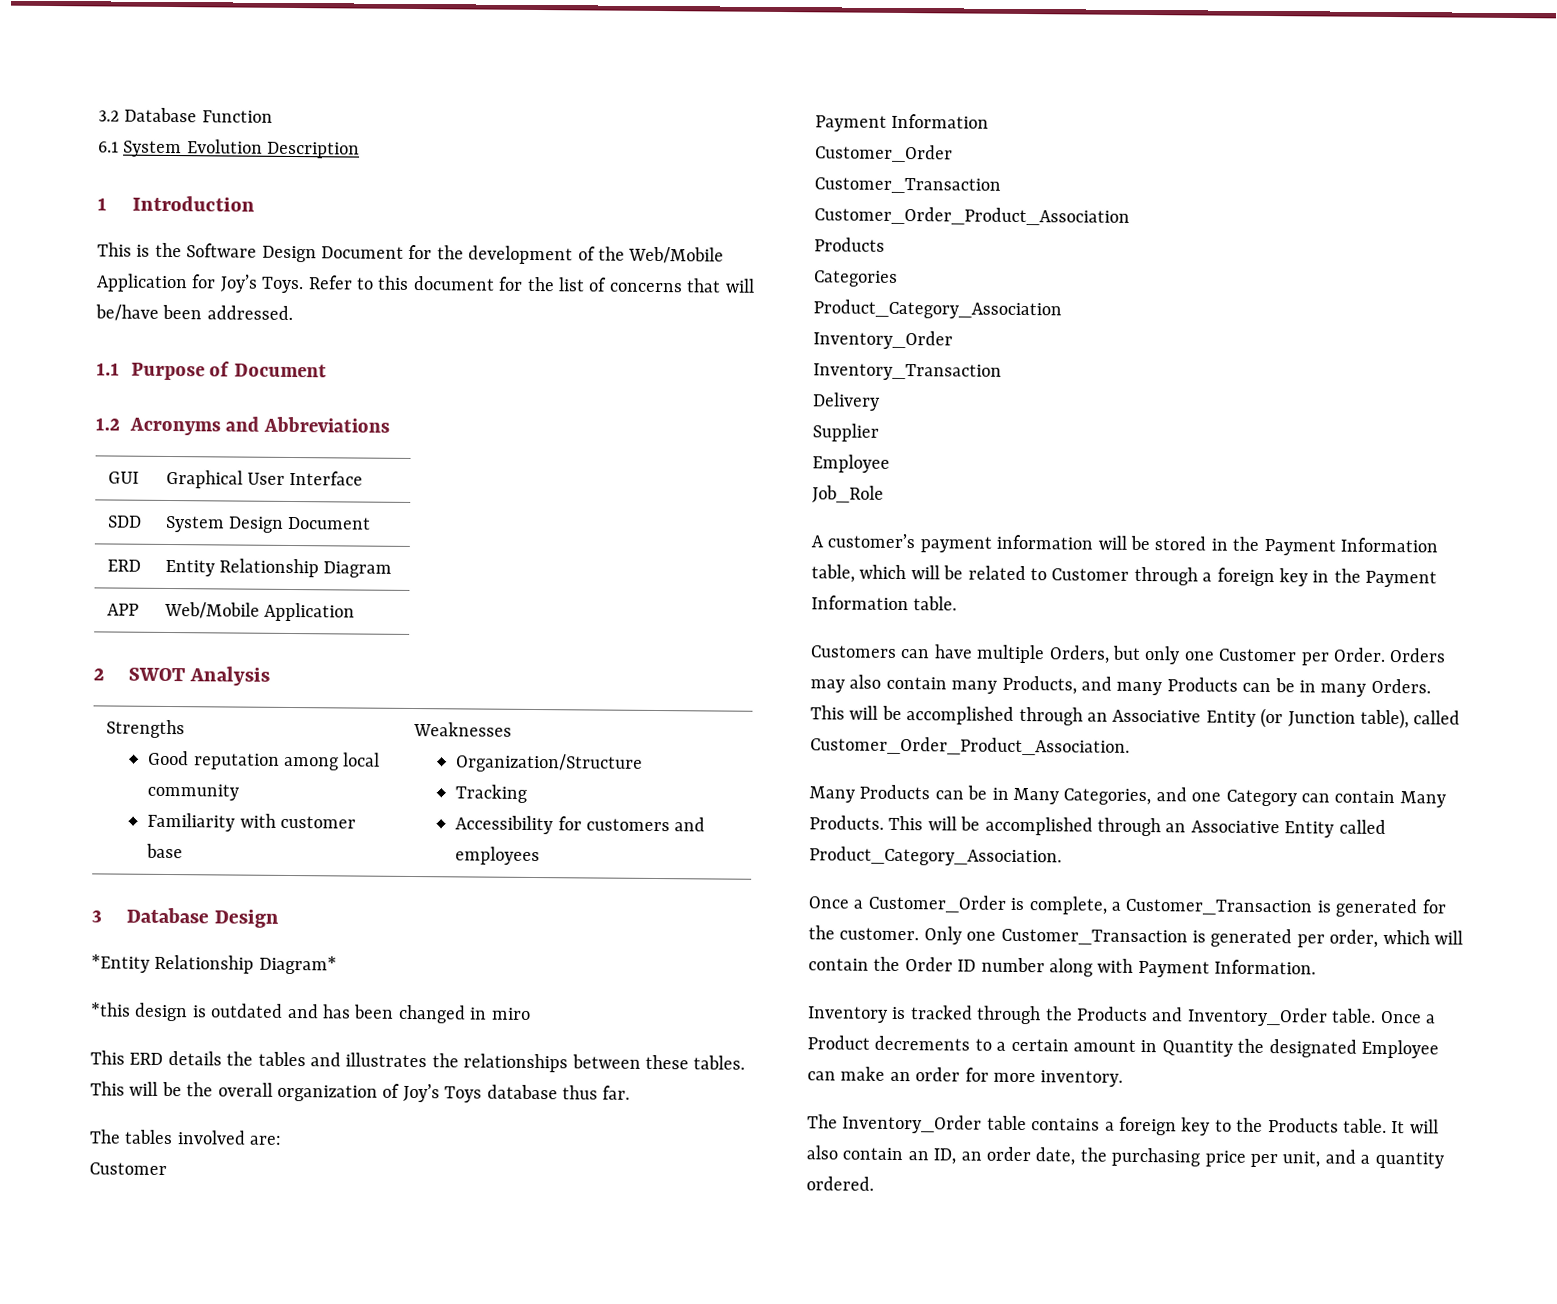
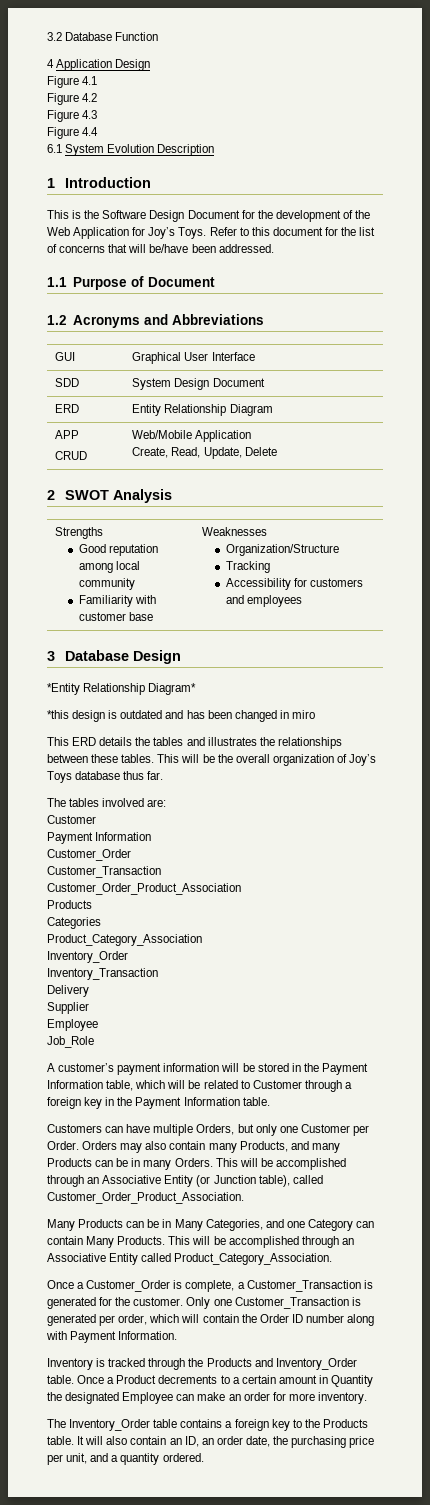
+ 4 Application Design
+ Figure 4.1
+ Figure 4.2
+ Figure 4.3
+ Figure 4.4
- This is the Software Design Document for the development of the Web/Mobile Application for Joy’s Toys.
+ This is the Software Design Document for the development of the Web Application for Joy’s Toys.
- APP | Web/Mobile Application
+ APP
+ CRUD | Web/Mobile Application
+ Create, Read, Update, Delete

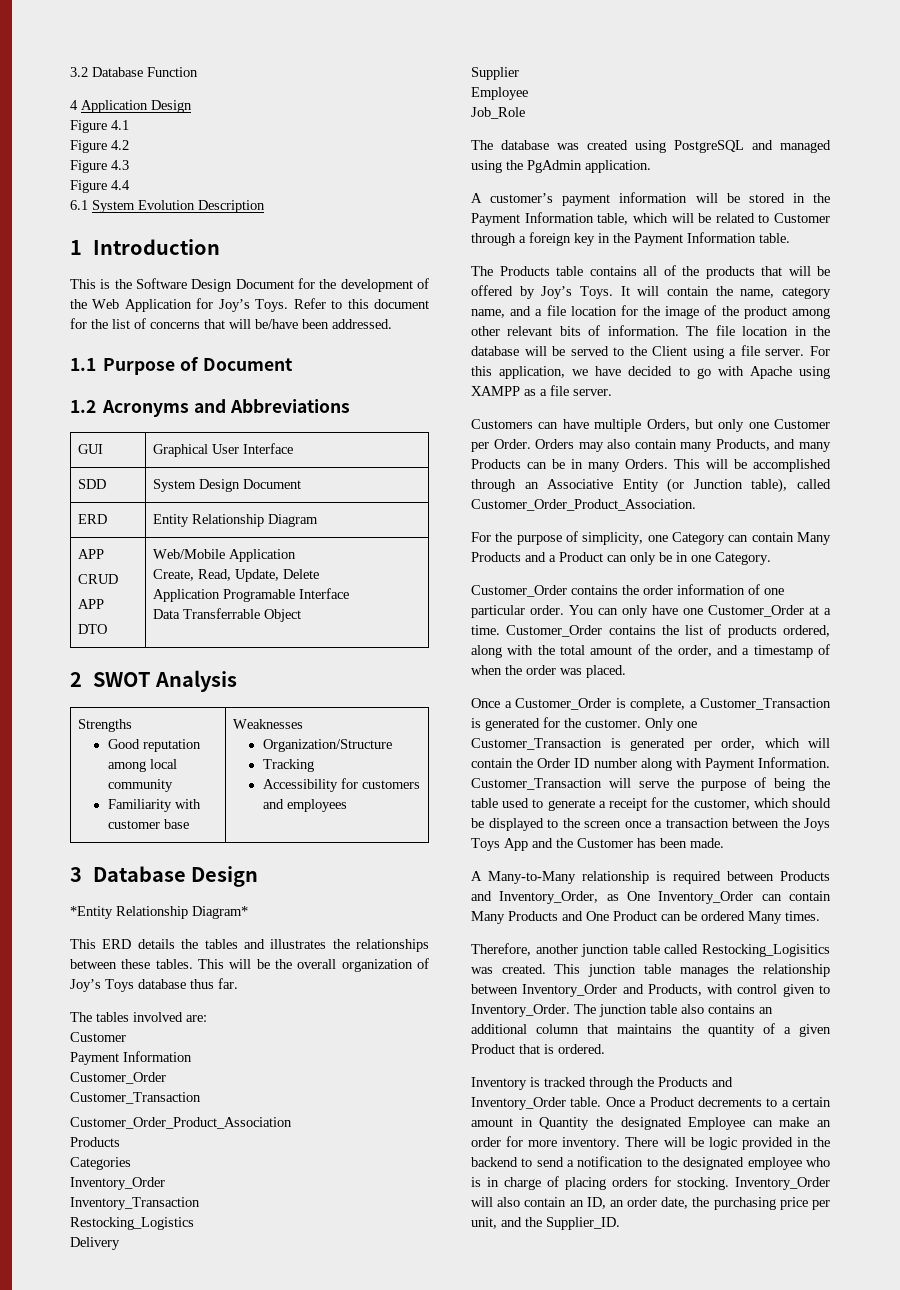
  ERD | Entity Relationship Diagram
  APP
- CRUD | Web/Mobile Application
+ CRUD
+ APP
+ DTO | Web/Mobile Application
  Create, Read, Update, Delete
+ Application Programable Interface
+ Data Transferrable Object
- *this design is outdated and has been changed in miro
- Product_Category_Association
+ Restocking_Logistics
+ The database was created using PostgreSQL and managed using the PgAdmin application.
+ The Products table contains all of the products that will be offered by Joy’s Toys. It will contain the name, category name, and a file location for the image of the product among other relevant bits of information. The file location in the database will be served to the Client using a file server. For this application, we have decided to go with Apache using XAMPP as a file server.
- Many Products can be in Many Categories, and one Category can contain Many Products. This will be accomplished through an Associative Entity called Product_Category_Association.
+ For the purpose of simplicity, one Category can contain Many Products and a Product can only be in one Category.
+ Customer_Order contains the order information of one particular order. You can only have one Customer_Order at a time. Customer_Order contains the list of products ordered, along with the total amount of the order, and a timestamp of when the order was placed.
+ Customer_Transaction will serve the purpose of being the table used to generate a receipt for the customer, which should be displayed to the screen once a transaction between the Joys Toys App and the Customer has been made.
+ A Many-to-Many relationship is required between Products and Inventory_Order, as One Inventory_Order can contain Many Products and One Product can be ordered Many times.
+ Therefore, another junction table called Restocking_Logisitics was created. This junction table manages the relationship between Inventory_Order and Products, with control given to Inventory_Order. The junction table also contains an additional column that maintains the quantity of a given Product that is ordered.
- Once a Product decrements to a certain amount in Quantity the designated Employee can make an order for more inventory.
- The Inventory_Order table contains a foreign key to the Products table. It will also contain an ID, an order date, the purchasing price per unit, and a quantity ordered.
+ Once a Product decrements to a certain amount in Quantity the designated Employee can make an order for more inventory. There will be logic provided in the backend to send a notification to the designated employee who is in charge of placing orders for stocking. Inventory_Order will also contain an ID, an order date, the purchasing price per unit, and the Supplier_ID.

